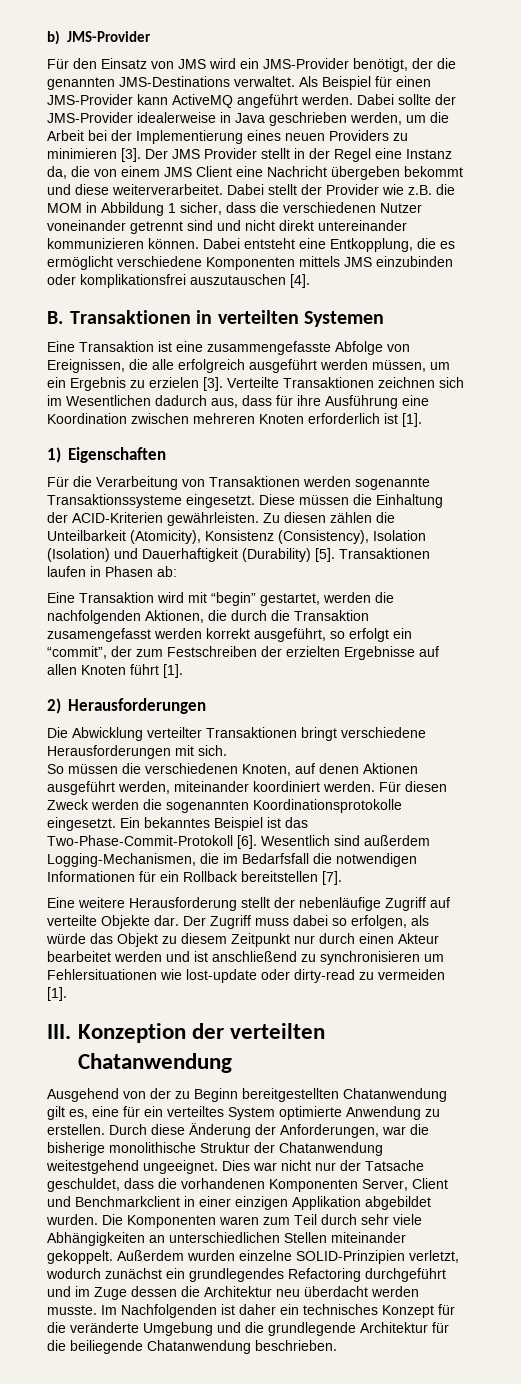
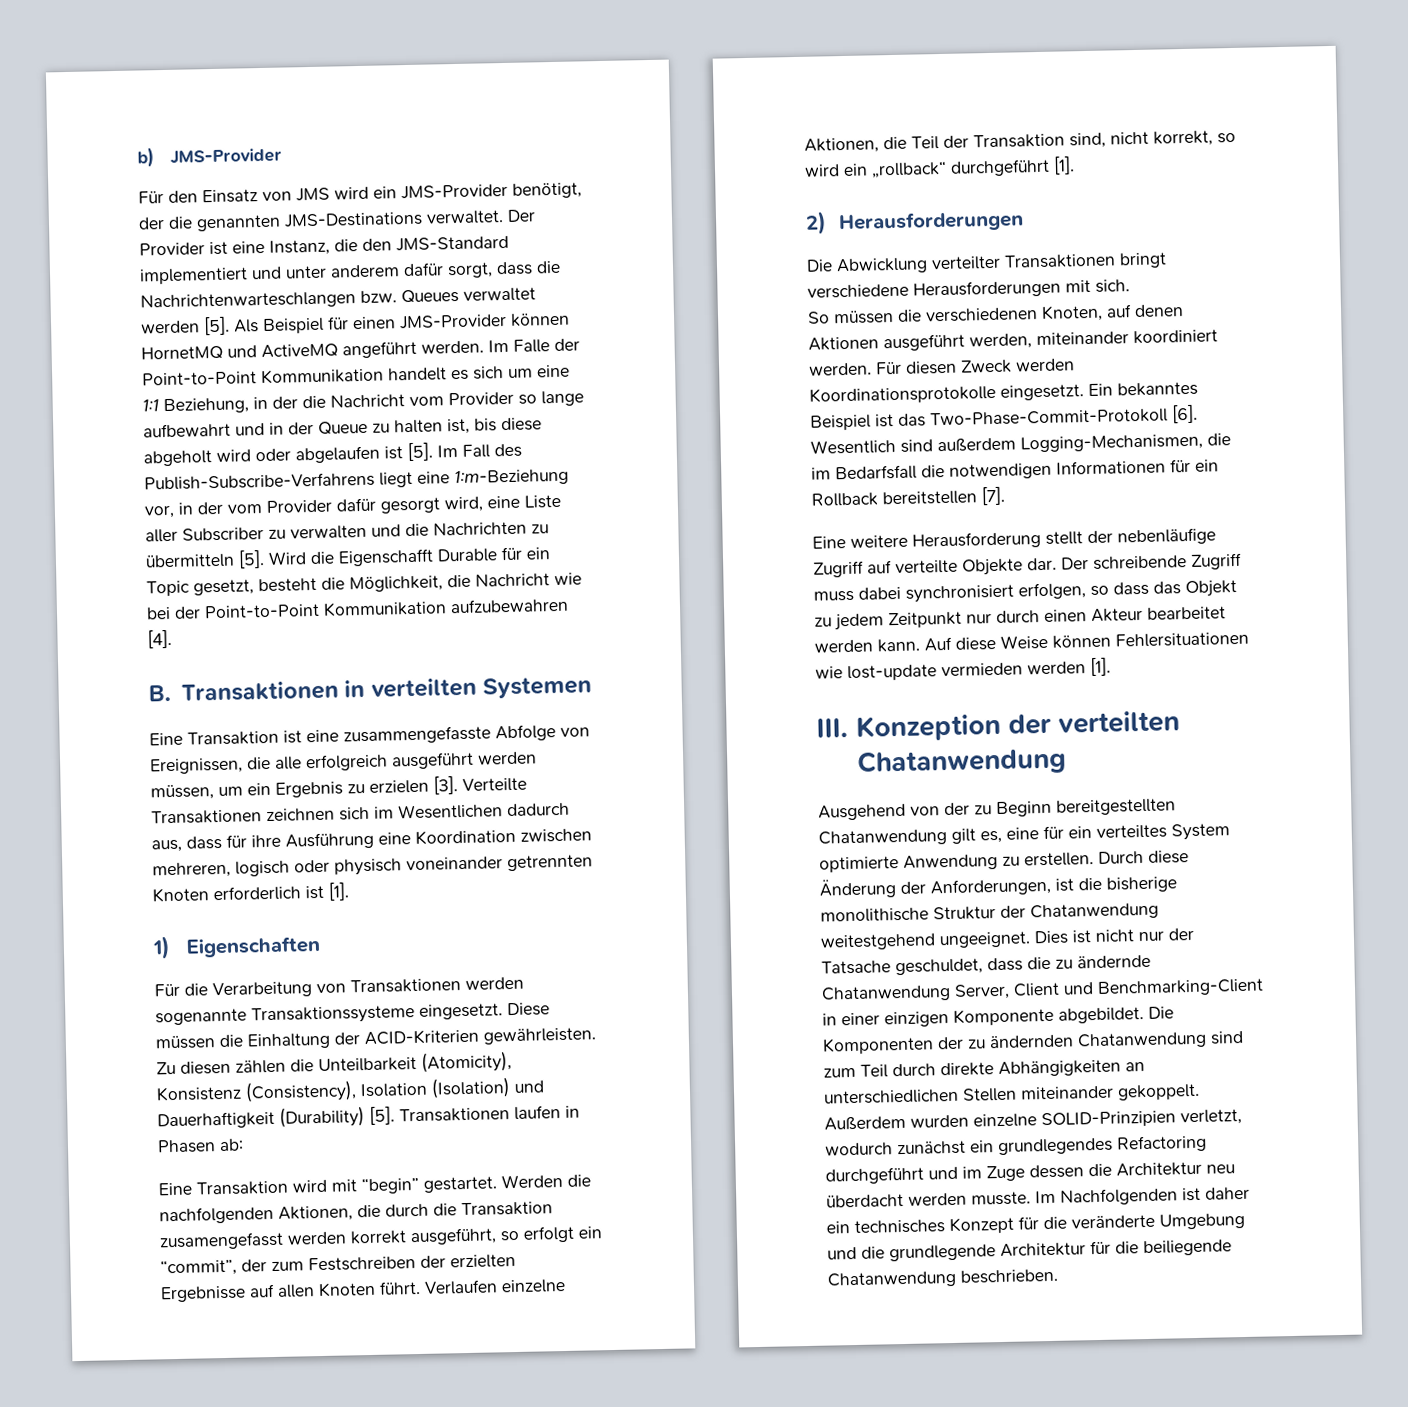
+ Der Provider ist eine Instanz, die den JMS-Standard implementiert und unter anderem dafür sorgt, dass die Nachrichtenwarteschlangen bzw. Queues verwaltet werden [5].
- Als Beispiel für einen JMS-Provider kann ActiveMQ angeführt werden. Dabei sollte der JMS-Provider idealerweise in Java geschrieben werden, um die Arbeit bei der Implementierung eines neuen Providers zu minimieren [3]. Der JMS Provider stellt in der Regel eine Instanz da, die von einem JMS Client eine Nachricht übergeben bekommt und diese weiterverarbeitet. Dabei stellt der Provider wie z.B. die MOM in Abbildung 1 sicher, dass die verschiedenen Nutzer voneinander getrennt sind und nicht direkt untereinander kommunizieren können. Dabei entsteht eine Entkopplung, die es ermöglicht verschiedene Komponenten mittels JMS einzubinden oder komplikationsfrei auszutauschen [4].
+ Als Beispiel für einen JMS-Provider können HornetMQ und ActiveMQ angeführt werden. Im Falle der Point-to-Point Kommunikation handelt es sich um eine 1:1 Beziehung, in der die Nachricht vom Provider so lange aufbewahrt und in der Queue zu halten ist, bis diese abgeholt wird oder abgelaufen ist [5]. Im Fall des Publish-Subscribe-Verfahrens liegt eine 1:m-Beziehung vor, in der vom Provider dafür gesorgt wird, eine Liste aller Subscriber zu verwalten und die Nachrichten zu übermitteln [5]. Wird die Eigenschafft Durable für ein Topic gesetzt, besteht die Möglichkeit, die Nachricht wie bei der Point-to-Point Kommunikation aufzubewahren [4].
- Verteilte Transaktionen zeichnen sich im Wesentlichen dadurch aus, dass für ihre Ausführung eine Koordination zwischen mehreren Knoten erforderlich ist [1].
+ Verteilte Transaktionen zeichnen sich im Wesentlichen dadurch aus, dass für ihre Ausführung eine Koordination zwischen mehreren, logisch oder physisch voneinander getrennten Knoten erforderlich ist [1].
- Eine Transaktion wird mit “begin” gestartet, werden die nachfolgenden Aktionen, die durch die Transaktion zusamengefasst werden korrekt ausgeführt, so erfolgt ein “commit”, der zum Festschreiben der erzielten Ergebnisse auf allen Knoten führt [1].
+ Eine Transaktion wird mit “begin” gestartet. Werden die nachfolgenden Aktionen, die durch die Transaktion zusamengefasst werden korrekt ausgeführt, so erfolgt ein “commit”, der zum Festschreiben der erzielten Ergebnisse auf allen Knoten führt. Verlaufen einzelne Aktionen, die Teil der Transaktion sind, nicht korrekt, so wird ein „rollback“ durchgeführt [1].
- Für diesen Zweck werden die sogenannten Koordinationsprotokolle eingesetzt.
+ Für diesen Zweck werden Koordinationsprotokolle eingesetzt.
- Der Zugriff muss dabei so erfolgen, als würde das Objekt zu diesem Zeitpunkt nur durch einen Akteur bearbeitet werden und ist anschließend zu synchronisieren um Fehlersituationen wie lost-update oder dirty-read zu vermeiden [1].
+ Der schreibende Zugriff muss dabei synchronisiert erfolgen, so dass das Objekt zu jedem Zeitpunkt nur durch einen Akteur bearbeitet werden kann. Auf diese Weise können Fehlersituationen wie lost-update vermieden werden [1].
- Durch diese Änderung der Anforderungen, war die bisherige monolithische Struktur der Chatanwendung weitestgehend ungeeignet.
+ Durch diese Änderung der Anforderungen, ist die bisherige monolithische Struktur der Chatanwendung weitestgehend ungeeignet.
- Dies war nicht nur der Tatsache geschuldet, dass die vorhandenen Komponenten Server, Client und Benchmarkclient in einer einzigen Applikation abgebildet wurden. Die Komponenten waren zum Teil durch sehr viele Abhängigkeiten an unterschiedlichen Stellen miteinander gekoppelt.
+ Dies ist nicht nur der Tatsache geschuldet, dass die zu ändernde Chatanwendung Server, Client und Benchmarking-Client in einer einzigen Komponente abgebildet. Die Komponenten der zu ändernden Chatanwendung sind zum Teil durch direkte Abhängigkeiten an unterschiedlichen Stellen miteinander gekoppelt.

